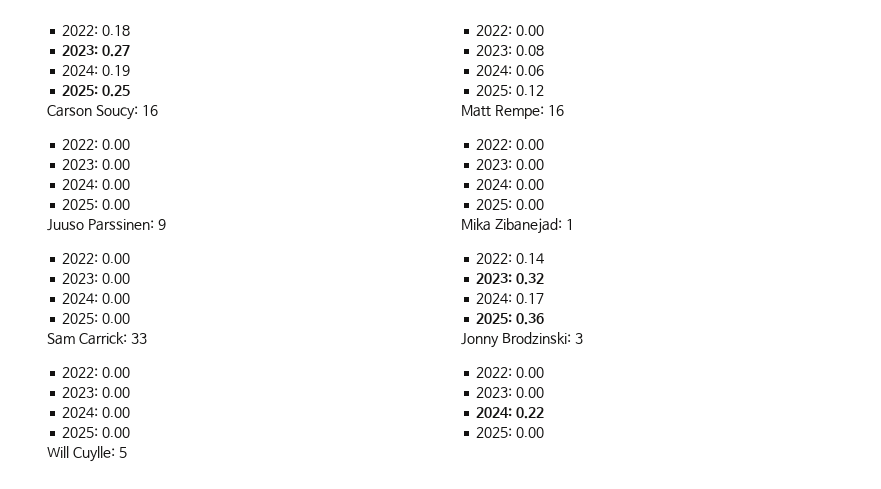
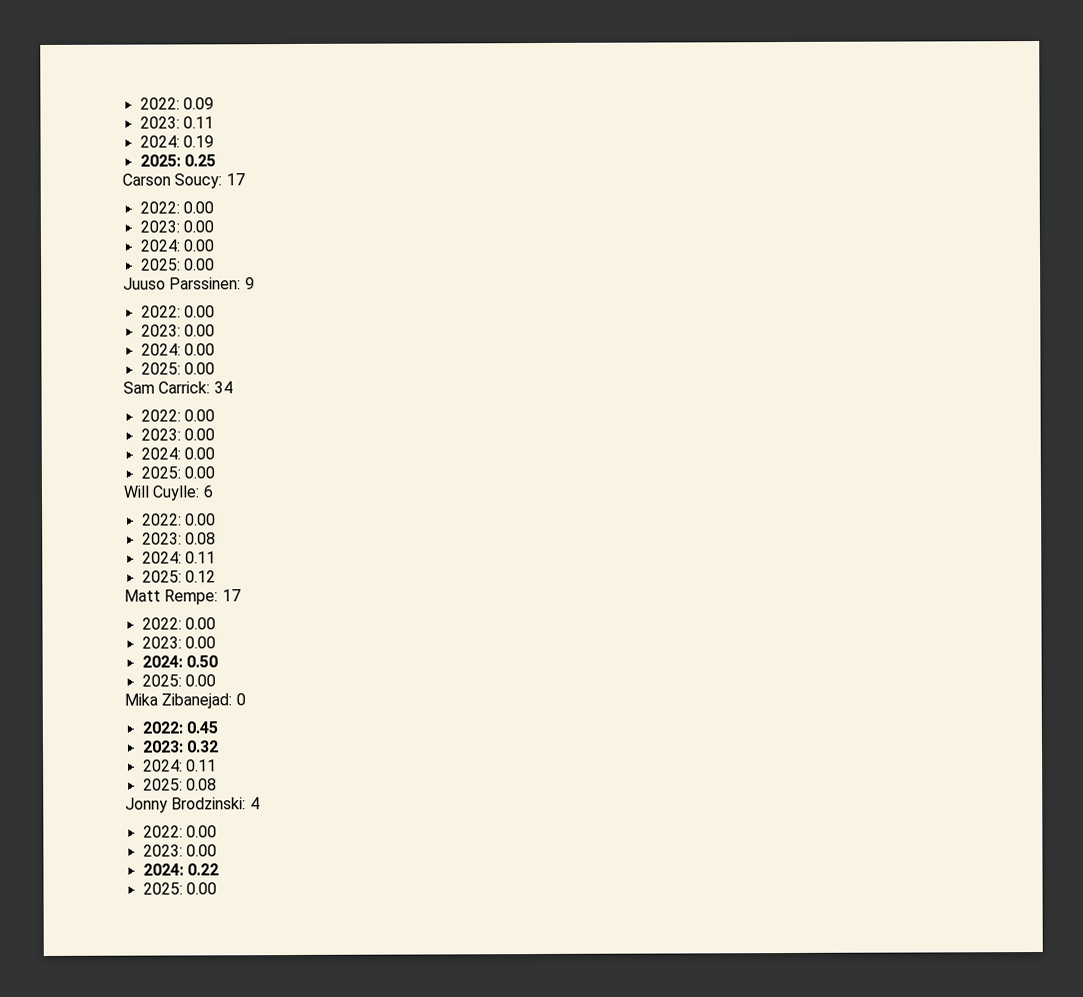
- 2022: 0.18
- 2023: 0.27
+ 2022: 0.09
+ 2023: 0.11
- Carson Soucy: 16
+ Carson Soucy: 17
- Sam Carrick: 33
+ Sam Carrick: 34
- Will Cuylle: 5
+ Will Cuylle: 6
  2023: 0.08
- 2024: 0.06
+ 2024: 0.11
- Matt Rempe: 16
+ Matt Rempe: 17
  2022: 0.00
  2023: 0.00
- 2024: 0.00
+ 2024: 0.50
- Mika Zibanejad: 1
- 2022: 0.14
+ Mika Zibanejad: 0
+ 2022: 0.45
  2023: 0.32
- 2024: 0.17
- 2025: 0.36
+ 2024: 0.11
+ 2025: 0.08
- Jonny Brodzinski: 3
+ Jonny Brodzinski: 4

